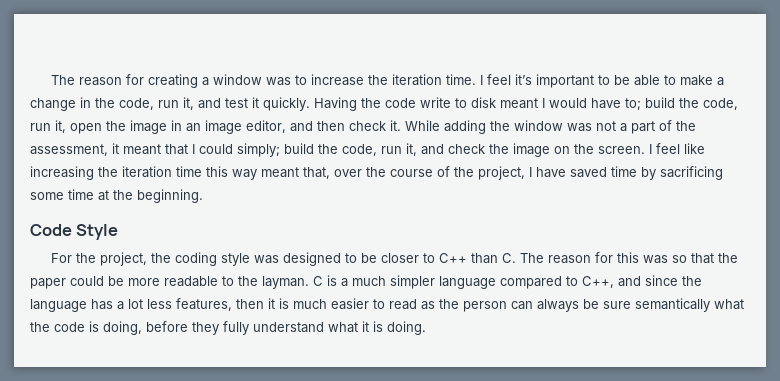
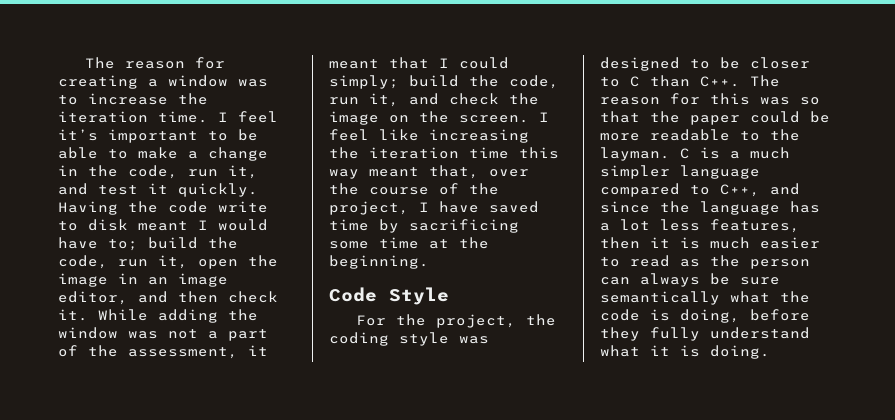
- For the project, the coding style was designed to be closer to C++ than C. The reason for this was so that the paper could be more readable to the layman.
+ For the project, the coding style was designed to be closer to C than C++. The reason for this was so that the paper could be more readable to the layman.

